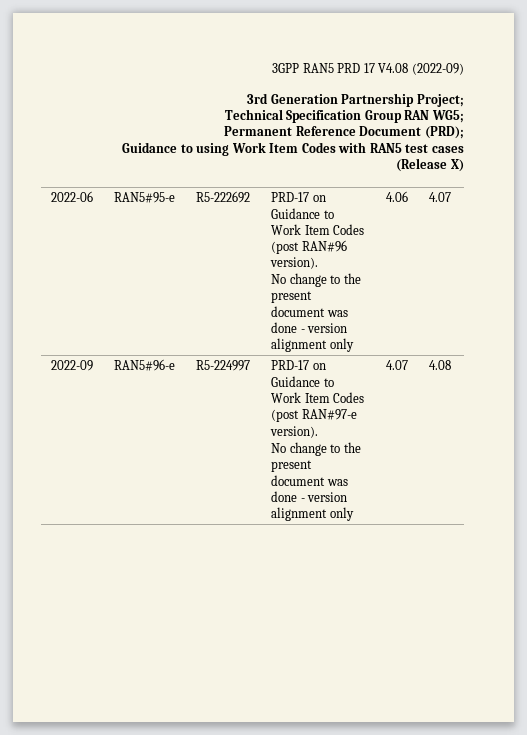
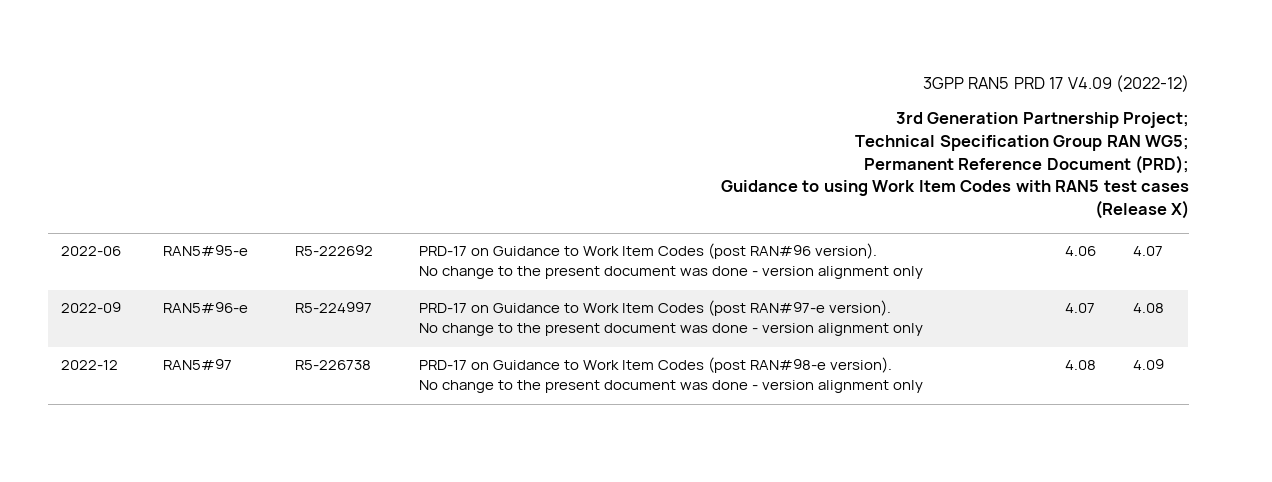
- 3GPP RAN5 PRD 17 V4.08 (2022-09)
+ 3GPP RAN5 PRD 17 V4.09 (2022-12)
+ 2022-12 | RAN5#97 | R5-226738 | PRD-17 on Guidance to Work Item Codes (post RAN#98-e version).
+ No change to the present document was done - version alignment only | 4.08 | 4.09

